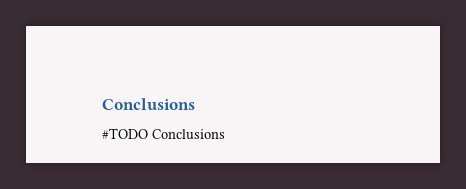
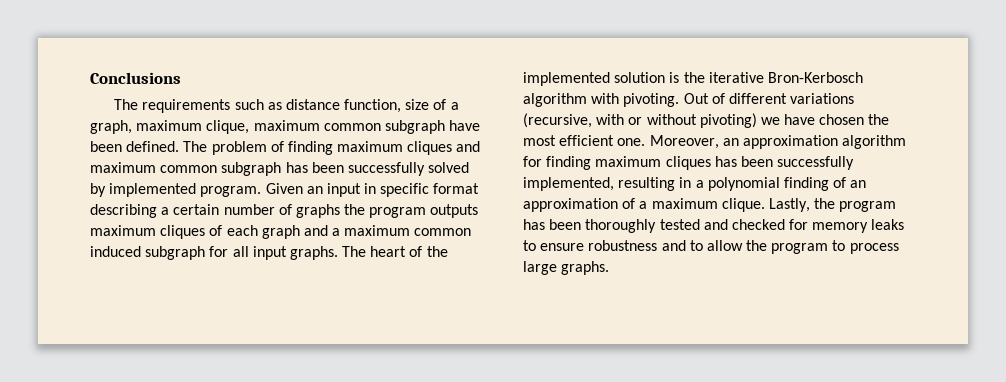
- #TODO Conclusions
+ The requirements such as distance function, size of a graph, maximum clique, maximum common subgraph have been defined. The problem of finding maximum cliques and maximum common subgraph has been successfully solved by implemented program. Given an input in specific format describing a certain number of graphs the program outputs maximum cliques of each graph and a maximum common induced subgraph for all input graphs. The heart of the implemented solution is the iterative Bron-Kerbosch algorithm with pivoting. Out of different variations (recursive, with or without pivoting) we have chosen the most efficient one. Moreover, an approximation algorithm for finding maximum cliques has been successfully implemented, resulting in a polynomial finding of an approximation of a maximum clique. Lastly, the program has been thoroughly tested and checked for memory leaks to ensure robustness and to allow the program to process large graphs.

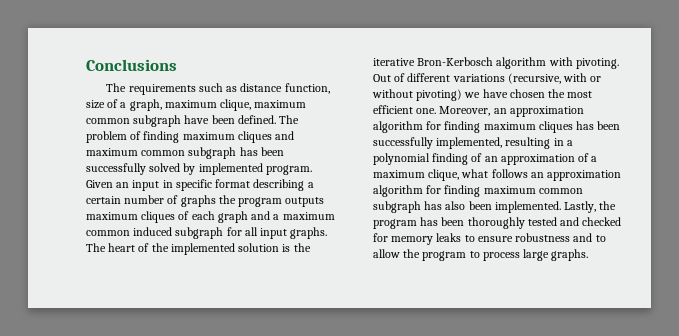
- Moreover, an approximation algorithm for finding maximum cliques has been successfully implemented, resulting in a polynomial finding of an approximation of a maximum clique.
+ Moreover, an approximation algorithm for finding maximum cliques has been successfully implemented, resulting in a polynomial finding of an approximation of a maximum clique, what follows an approximation algorithm for finding maximum common subgraph has also been implemented.

